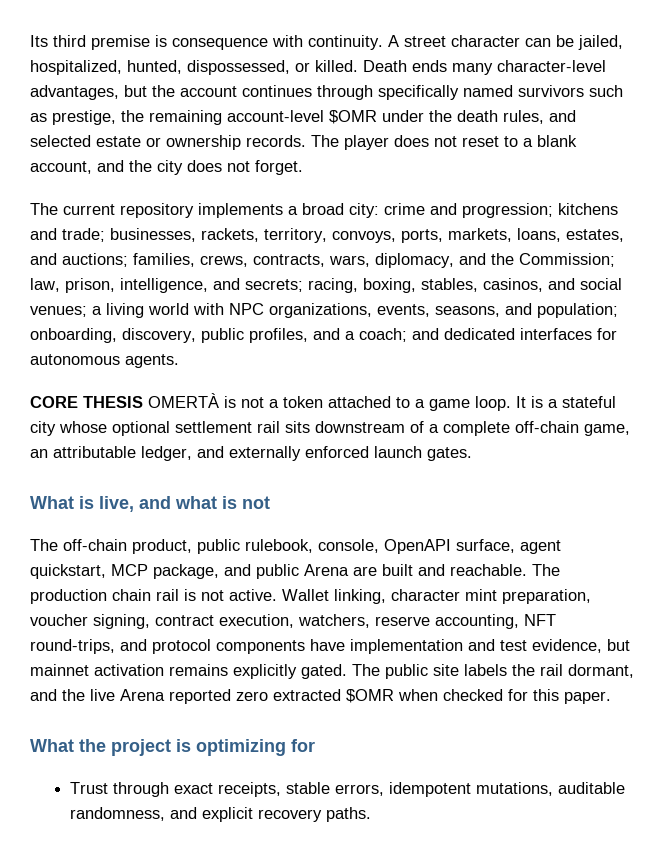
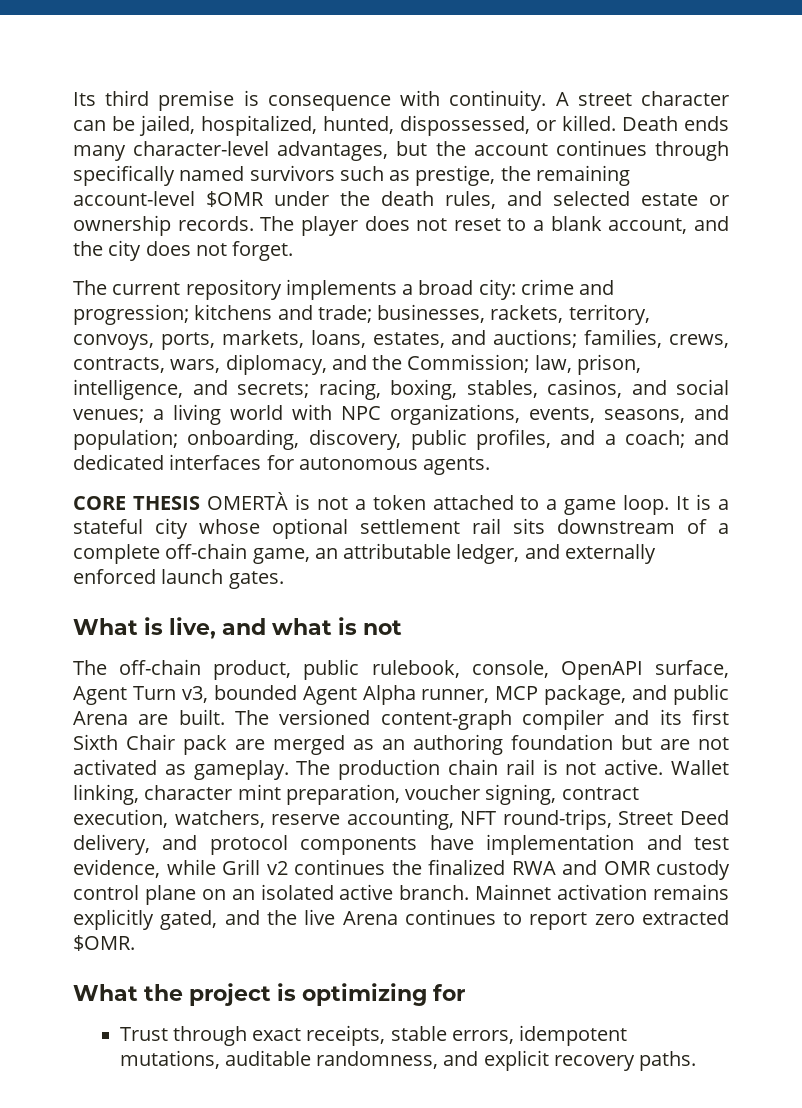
- The off-chain product, public rulebook, console, OpenAPI surface, agent quickstart, MCP package, and public Arena are built and reachable.
+ The off-chain product, public rulebook, console, OpenAPI surface, Agent Turn v3, bounded Agent Alpha runner, MCP package, and public Arena are built. The versioned content-graph compiler and its first Sixth Chair pack are merged as an authoring foundation but are not activated as gameplay.
- Wallet linking, character mint preparation, voucher signing, contract execution, watchers, reserve accounting, NFT round-trips, and protocol components have implementation and test evidence, but mainnet activation remains explicitly gated. The public site labels the rail dormant, and the live Arena reported zero extracted $OMR when checked for this paper.
+ Wallet linking, character mint preparation, voucher signing, contract execution, watchers, reserve accounting, NFT round-trips, Street Deed delivery, and protocol components have implementation and test evidence, while Grill v2 continues the finalized RWA and OMR custody control plane on an isolated active branch. Mainnet activation remains explicitly gated, and the live Arena continues to report zero extracted $OMR.

